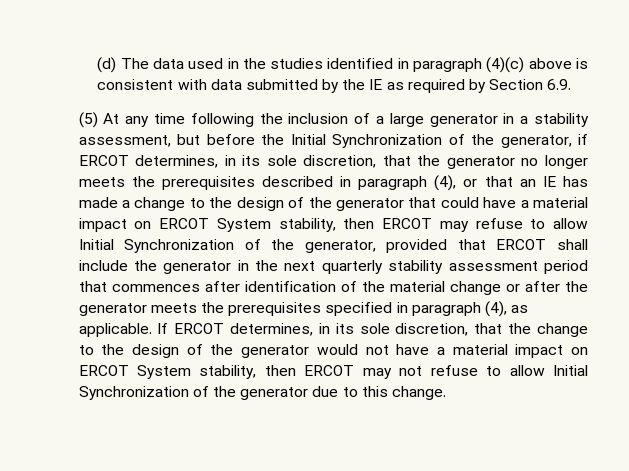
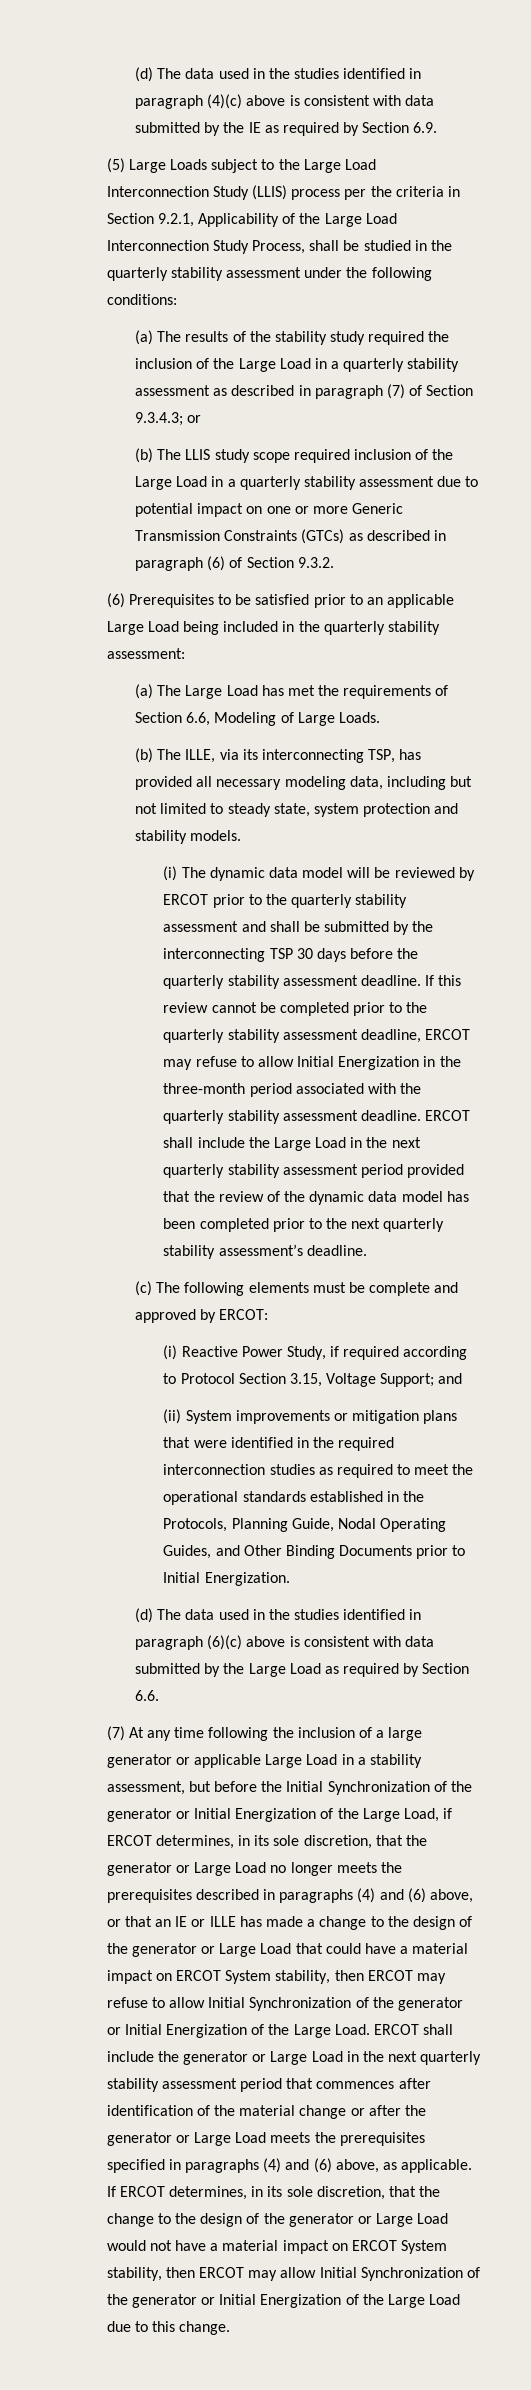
- (5) At any time following the inclusion of a large generator in a stability assessment, but before the Initial Synchronization of the generator, if ERCOT determines, in its sole discretion, that the generator no longer meets the prerequisites described in paragraph (4), or that an IE has made a change to the design of the generator that could have a material impact on ERCOT System stability, then ERCOT may refuse to allow Initial Synchronization of the generator, provided that ERCOT shall include the generator in the next quarterly stability assessment period that commences after identification of the material change or after the generator meets the prerequisites specified in paragraph (4), as applicable.
+ (5) Large Loads subject to the Large Load Interconnection Study (LLIS) process per the criteria in Section 9.2.1, Applicability of the Large Load Interconnection Study Process, shall be studied in the quarterly stability assessment under the following conditions:
+ (a) The results of the stability study required the inclusion of the Large Load in a quarterly stability assessment as described in paragraph (7) of Section 9.3.4.3; or
+ (b) The LLIS study scope required inclusion of the Large Load in a quarterly stability assessment due to potential impact on one or more Generic Transmission Constraints (GTCs) as described in paragraph (6) of Section 9.3.2.
+ (6) Prerequisites to be satisfied prior to an applicable Large Load being included in the quarterly stability assessment:
+ (a) The Large Load has met the requirements of Section 6.6, Modeling of Large Loads.
+ (b) The ILLE, via its interconnecting TSP, has provided all necessary modeling data, including but not limited to steady state, system protection and stability models.
+ (i) The dynamic data model will be reviewed by ERCOT prior to the quarterly stability assessment and shall be submitted by the interconnecting TSP 30 days before the quarterly stability assessment deadline. If this review cannot be completed prior to the quarterly stability assessment deadline, ERCOT may refuse to allow Initial Energization in the three-month period associated with the quarterly stability assessment deadline. ERCOT shall include the Large Load in the next quarterly stability assessment period provided that the review of the dynamic data model has been completed prior to the next quarterly stability assessment’s deadline.
+ (c) The following elements must be complete and approved by ERCOT:
+ (i) Reactive Power Study, if required according to Protocol Section 3.15, Voltage Support; and
+ (ii) System improvements or mitigation plans that were identified in the required interconnection studies as required to meet the operational standards established in the Protocols, Planning Guide, Nodal Operating Guides, and Other Binding Documents prior to Initial Energization.
+ (d) The data used in the studies identified in paragraph (6)(c) above is consistent with data submitted by the Large Load as required by Section 6.6.
+ (7) At any time following the inclusion of a large generator or applicable Large Load in a stability assessment, but before the Initial Synchronization of the generator or Initial Energization of the Large Load, if ERCOT determines, in its sole discretion, that the generator or Large Load no longer meets the prerequisites described in paragraphs (4) and (6) above, or that an IE or ILLE has made a change to the design of the generator or Large Load that could have a material impact on ERCOT System stability, then ERCOT may refuse to allow Initial Synchronization of the generator or Initial Energization of the Large Load. ERCOT shall include the generator or Large Load in the next quarterly stability assessment period that commences after identification of the material change or after the generator or Large Load meets the prerequisites specified in paragraphs (4) and (6) above, as applicable.
- If ERCOT determines, in its sole discretion, that the change to the design of the generator would not have a material impact on ERCOT System stability, then ERCOT may not refuse to allow Initial Synchronization of the generator due to this change.
+ If ERCOT determines, in its sole discretion, that the change to the design of the generator or Large Load would not have a material impact on ERCOT System stability, then ERCOT may allow Initial Synchronization of the generator or Initial Energization of the Large Load due to this change.

